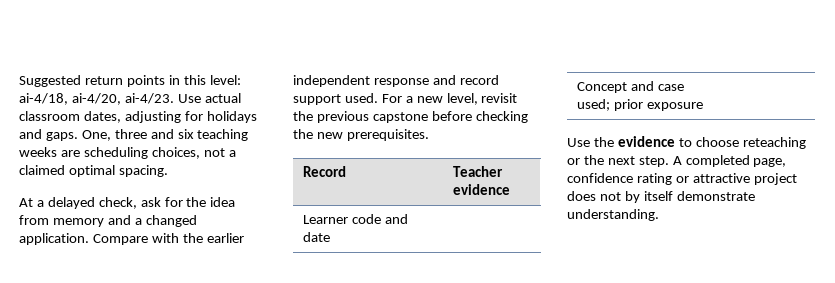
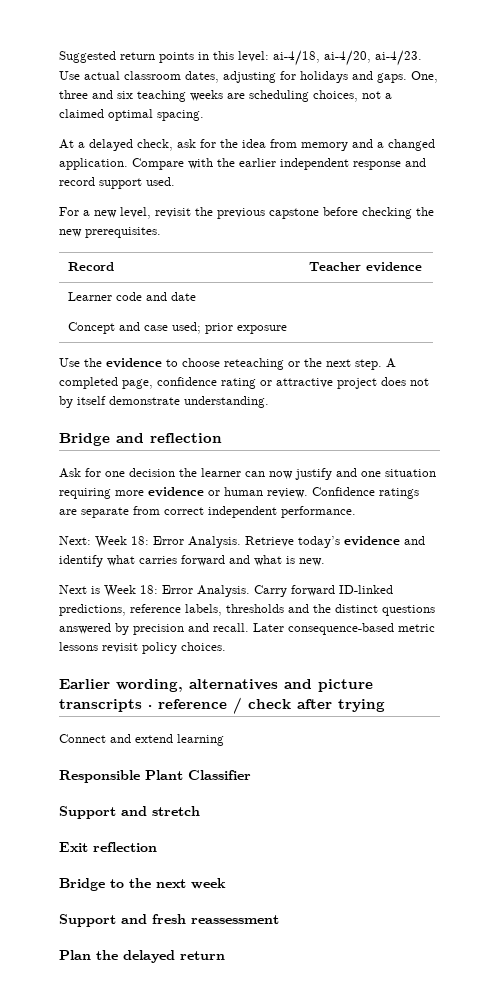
- Compare with the earlier independent response and record support used. For a new level, revisit the previous capstone before checking the new prerequisites.
+ Compare with the earlier independent response and record support used.
+ For a new level, revisit the previous capstone before checking the new prerequisites.
+ Bridge and reflection
+ Ask for one decision the learner can now justify and one situation requiring more evidence or human review. Confidence ratings are separate from correct independent performance.
+ Next: Week 18: Error Analysis. Retrieve today’s evidence and identify what carries forward and what is new.
+ Next is Week 18: Error Analysis. Carry forward ID-linked predictions, reference labels, thresholds and the distinct questions answered by precision and recall. Later consequence-based metric lessons revisit policy choices.
+ Earlier wording, alternatives and picture transcripts · reference / check after trying
+ Connect and extend learning
+ Responsible Plant Classifier
+ Support and stretch
+ Exit reflection
+ Bridge to the next week
+ Support and fresh reassessment
+ Plan the delayed return

